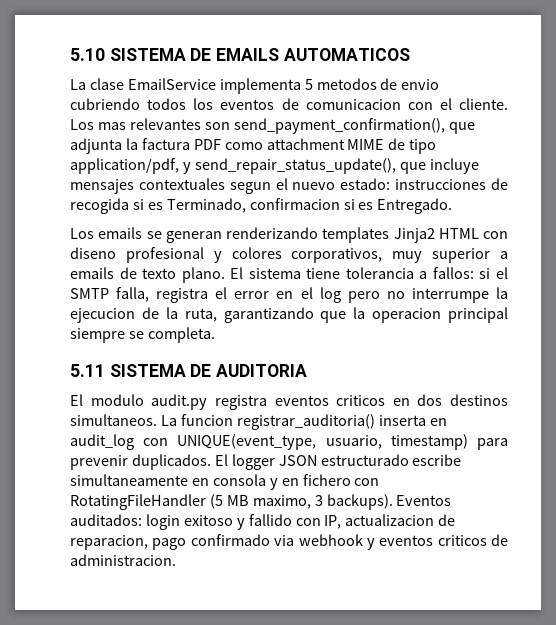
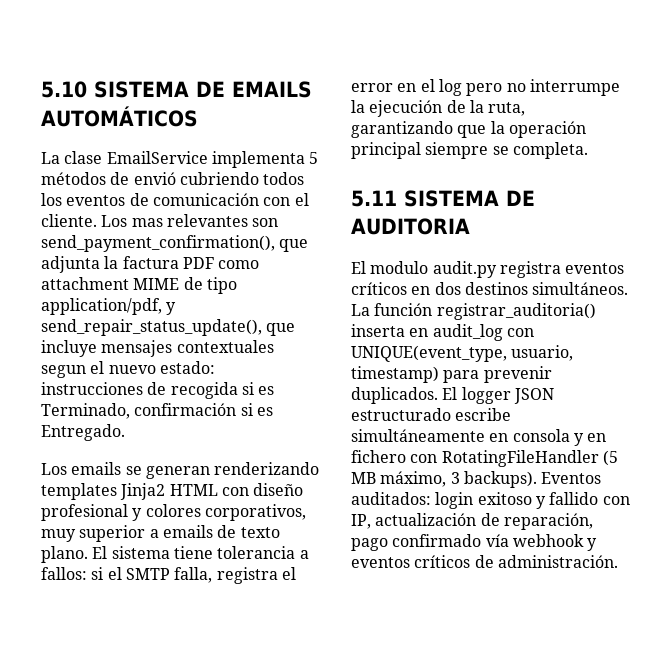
- 5.10 SISTEMA DE EMAILS AUTOMATICOS
+ 5.10 SISTEMA DE EMAILS AUTOMÁTICOS
- La clase EmailService implementa 5 metodos de envio cubriendo todos los eventos de comunicacion con el cliente.
+ La clase EmailService implementa 5 métodos de envió cubriendo todos los eventos de comunicación con el cliente.
- Los mas relevantes son send_payment_confirmation(), que adjunta la factura PDF como attachment MIME de tipo application/pdf, y send_repair_status_update(), que incluye mensajes contextuales segun el nuevo estado: instrucciones de recogida si es Terminado, confirmacion si es Entregado.
+ Los mas relevantes son send_payment_confirmation(), que adjunta la factura PDF como attachment MIME de tipo application/pdf, y send_repair_status_update(), que incluye mensajes contextuales segun el nuevo estado: instrucciones de recogida si es Terminado, confirmación si es Entregado.
- Los emails se generan renderizando templates Jinja2 HTML con diseno profesional y colores corporativos, muy superior a emails de texto plano.
+ Los emails se generan renderizando templates Jinja2 HTML con diseño profesional y colores corporativos, muy superior a emails de texto plano.
- El sistema tiene tolerancia a fallos: si el SMTP falla, registra el error en el log pero no interrumpe la ejecucion de la ruta, garantizando que la operacion principal siempre se completa.
+ El sistema tiene tolerancia a fallos: si el SMTP falla, registra el error en el log pero no interrumpe la ejecución de la ruta, garantizando que la operación principal siempre se completa.
- El modulo audit.py registra eventos criticos en dos destinos simultaneos. La funcion registrar_auditoria() inserta en audit_log con UNIQUE(event_type, usuario, timestamp) para prevenir duplicados.
+ El modulo audit.py registra eventos críticos en dos destinos simultáneos. La función registrar_auditoria() inserta en audit_log con UNIQUE(event_type, usuario, timestamp) para prevenir duplicados.
- El logger JSON estructurado escribe simultaneamente en consola y en fichero con RotatingFileHandler (5 MB maximo, 3 backups).
+ El logger JSON estructurado escribe simultáneamente en consola y en fichero con RotatingFileHandler (5 MB máximo, 3 backups).
- Eventos auditados: login exitoso y fallido con IP, actualizacion de reparacion, pago confirmado via webhook y eventos criticos de administracion.
+ Eventos auditados: login exitoso y fallido con IP, actualización de reparación, pago confirmado vía webhook y eventos críticos de administración.

